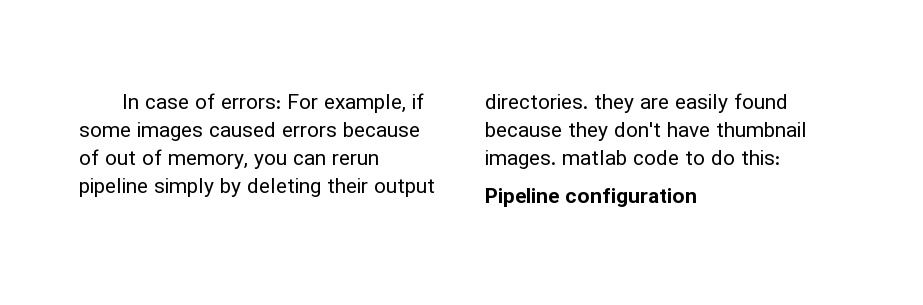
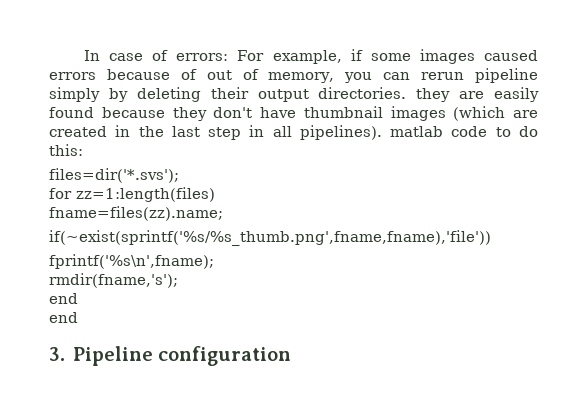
- In case of errors: For example, if some images caused errors because of out of memory, you can rerun pipeline simply by deleting their output directories. they are easily found because they don't have thumbnail images. matlab code to do this:
+ In case of errors: For example, if some images caused errors because of out of memory, you can rerun pipeline simply by deleting their output directories. they are easily found because they don't have thumbnail images (which are created in the last step in all pipelines). matlab code to do this:
- Pipeline configuration
+ files=dir('*.svs');
+ for zz=1:length(files)
+ fname=files(zz).name;
+ if(~exist(sprintf('%s/%s_thumb.png',fname,fname),'file'))
+ fprintf('%s\n',fname);
+ rmdir(fname,'s');
+ end
+ end
+ 3. Pipeline configuration

